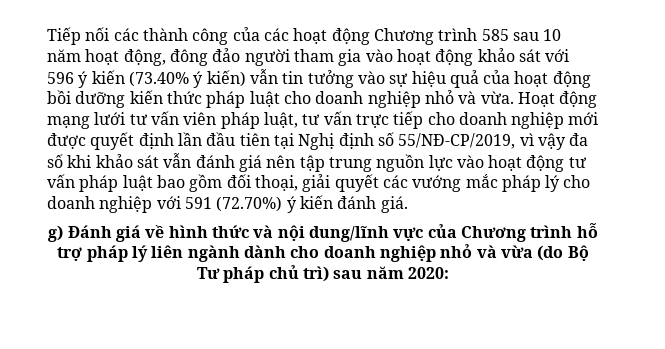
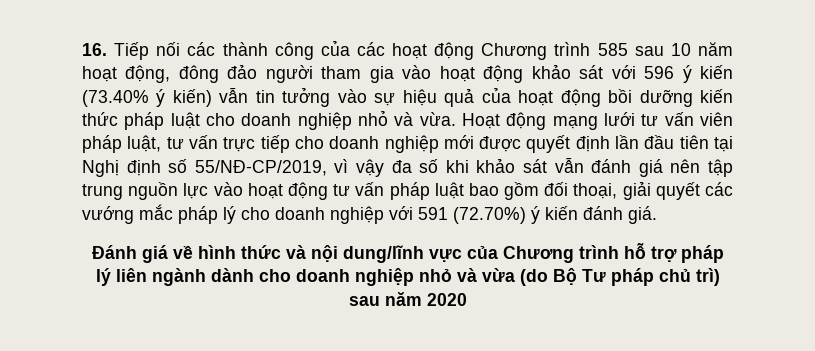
- Tiếp nối các thành công của các hoạt động Chương trình 585 sau 10 năm hoạt động, đông đảo người tham gia vào hoạt động khảo sát với 596 ý kiến (73.40% ý kiến) vẫn tin tưởng vào sự hiệu quả của hoạt động bồi dưỡng kiến thức pháp luật cho doanh nghiệp nhỏ và vừa.
+ 16. Tiếp nối các thành công của các hoạt động Chương trình 585 sau 10 năm hoạt động, đông đảo người tham gia vào hoạt động khảo sát với 596 ý kiến (73.40% ý kiến) vẫn tin tưởng vào sự hiệu quả của hoạt động bồi dưỡng kiến thức pháp luật cho doanh nghiệp nhỏ và vừa.
- g) Đánh giá về hình thức và nội dung/lĩnh vực của Chương trình hỗ trợ pháp lý liên ngành dành cho doanh nghiệp nhỏ và vừa (do Bộ Tư pháp chủ trì) sau năm 2020:
+ Đánh giá về hình thức và nội dung/lĩnh vực của Chương trình hỗ trợ pháp lý liên ngành dành cho doanh nghiệp nhỏ và vừa (do Bộ Tư pháp chủ trì) sau năm 2020

